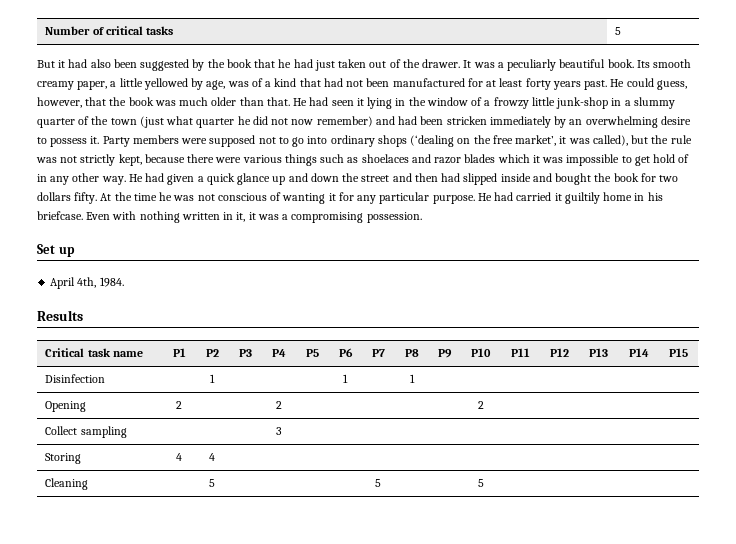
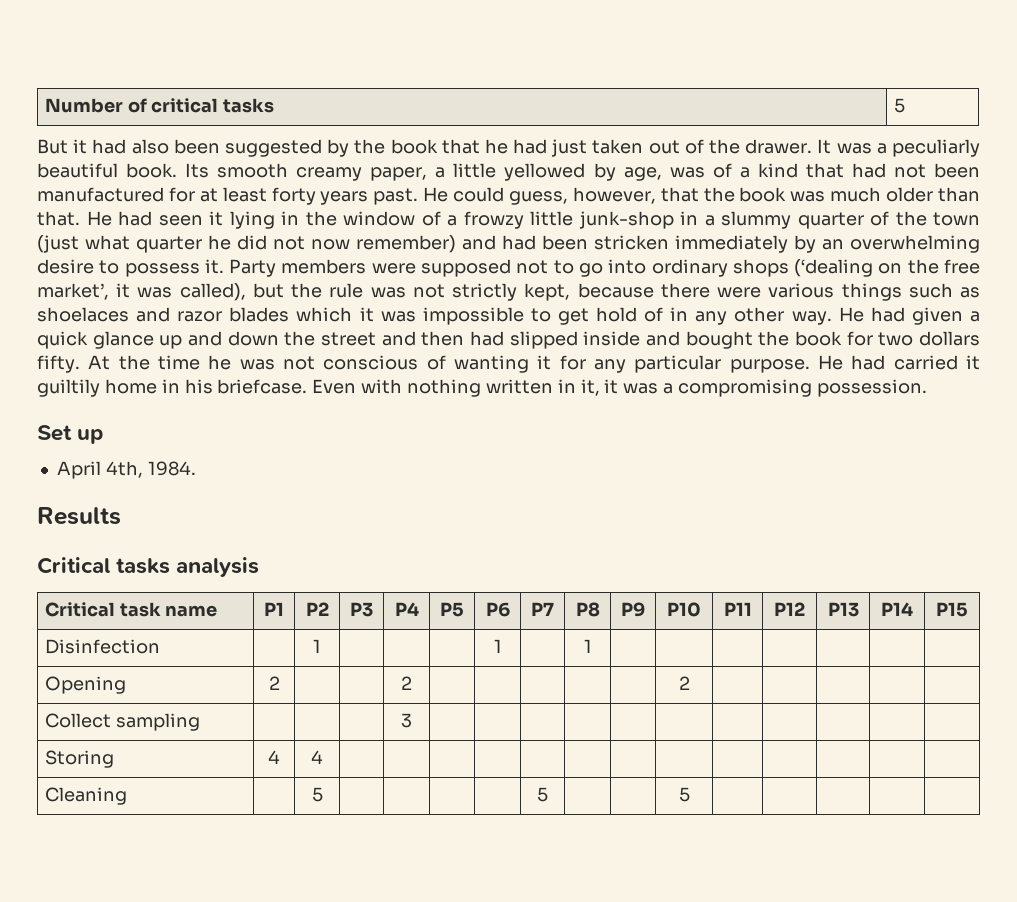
+ Critical tasks analysis

